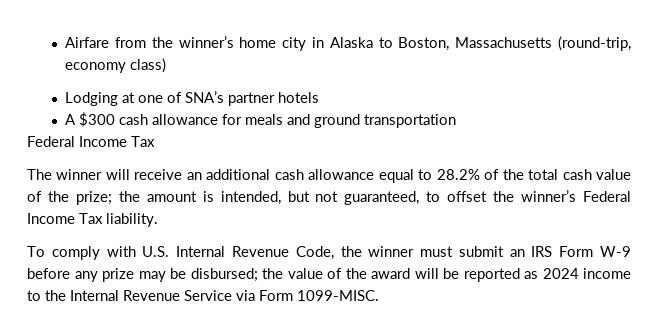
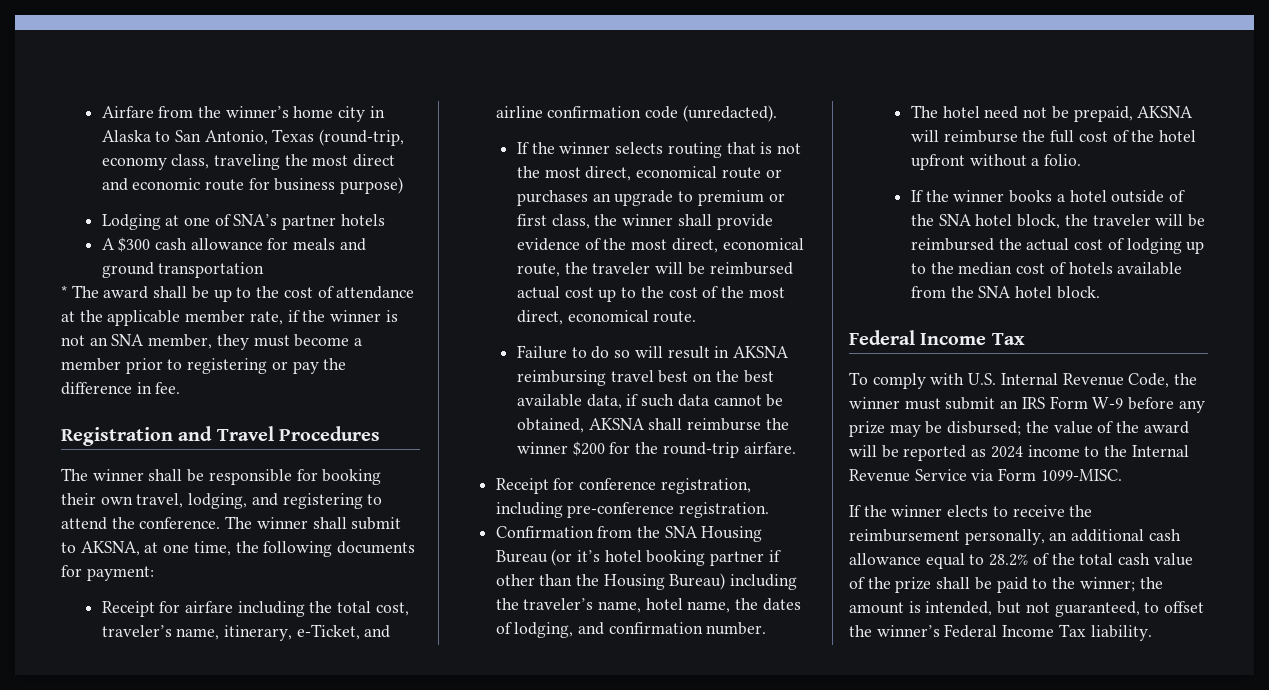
- Airfare from the winner’s home city in Alaska to Boston, Massachusetts (round-trip, economy class)
+ Airfare from the winner’s home city in Alaska to San Antonio, Texas (round-trip, economy class, traveling the most direct and economic route for business purpose)
  A $300 cash allowance for meals and ground transportation
+ * The award shall be up to the cost of attendance at the applicable member rate, if the winner is not an SNA member, they must become a member prior to registering or pay the difference in fee.
+ Registration and Travel Procedures
+ The winner shall be responsible for booking their own travel, lodging, and registering to attend the conference. The winner shall submit to AKSNA, at one time, the following documents for payment:
+ Receipt for airfare including the total cost, traveler’s name, itinerary, e-Ticket, and airline confirmation code (unredacted).
+ If the winner selects routing that is not the most direct, economical route or purchases an upgrade to premium or first class, the winner shall provide evidence of the most direct, economical route, the traveler will be reimbursed actual cost up to the cost of the most direct, economical route.
+ Failure to do so will result in AKSNA reimbursing travel best on the best available data, if such data cannot be obtained, AKSNA shall reimburse the winner $200 for the round-trip airfare.
+ Receipt for conference registration, including pre-conference registration.
+ Confirmation from the SNA Housing Bureau (or it’s hotel booking partner if other than the Housing Bureau) including the traveler’s name, hotel name, the dates of lodging, and confirmation number.
+ The hotel need not be prepaid, AKSNA will reimburse the full cost of the hotel upfront without a folio.
+ If the winner books a hotel outside of the SNA hotel block, the traveler will be reimbursed the actual cost of lodging up to the median cost of hotels available from the SNA hotel block.
  Federal Income Tax
- The winner will receive an additional cash allowance equal to 28.2% of the total cash value of the prize; the amount is intended, but not guaranteed, to offset the winner’s Federal Income Tax liability.
+ If the winner elects to receive the reimbursement personally, an additional cash allowance equal to 28.2% of the total cash value of the prize shall be paid to the winner; the amount is intended, but not guaranteed, to offset the winner’s Federal Income Tax liability.

